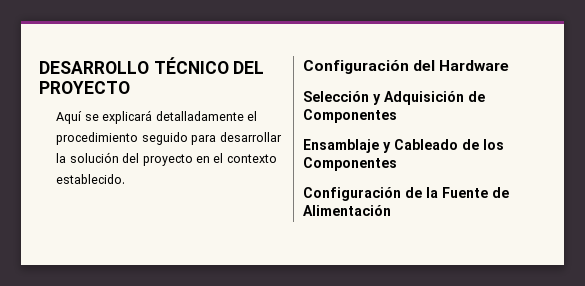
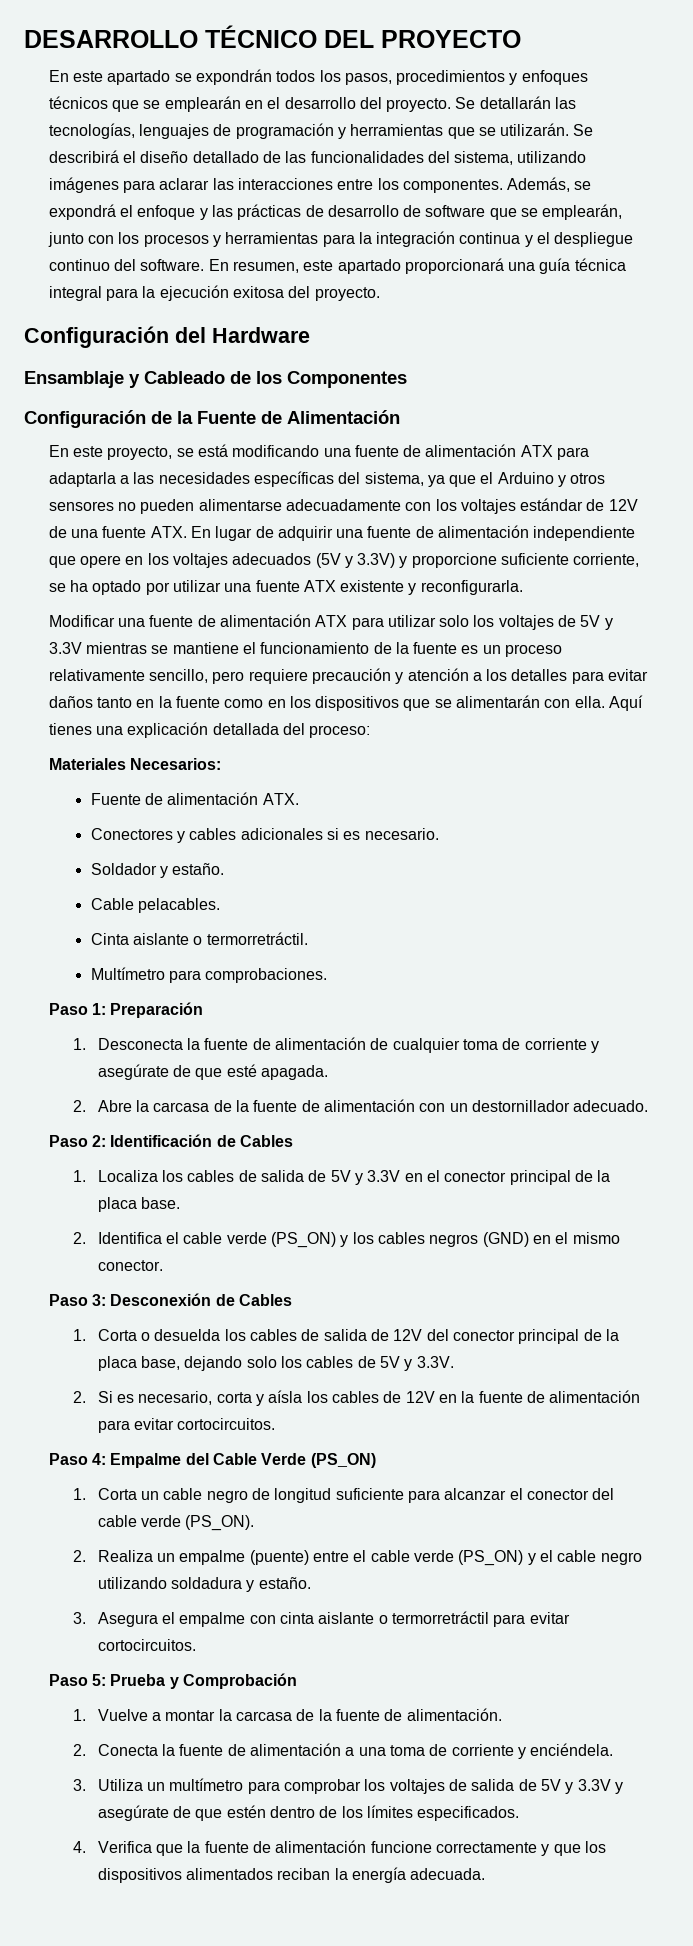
- Aquí se explicará detalladamente el procedimiento seguido para desarrollar la solución del proyecto en el contexto establecido.
+ En este apartado se expondrán todos los pasos, procedimientos y enfoques técnicos que se emplearán en el desarrollo del proyecto. Se detallarán las tecnologías, lenguajes de programación y herramientas que se utilizarán. Se describirá el diseño detallado de las funcionalidades del sistema, utilizando imágenes para aclarar las interacciones entre los componentes. Además, se expondrá el enfoque y las prácticas de desarrollo de software que se emplearán, junto con los procesos y herramientas para la integración continua y el despliegue continuo del software. En resumen, este apartado proporcionará una guía técnica integral para la ejecución exitosa del proyecto.
  Configuración del Hardware
- Selección y Adquisición de Componentes
+ En este proyecto, se está modificando una fuente de alimentación ATX para adaptarla a las necesidades específicas del sistema, ya que el Arduino y otros sensores no pueden alimentarse adecuadamente con los voltajes estándar de 12V de una fuente ATX. En lugar de adquirir una fuente de alimentación independiente que opere en los voltajes adecuados (5V y 3.3V) y proporcione suficiente corriente, se ha optado por utilizar una fuente ATX existente y reconfigurarla.
+ Modificar una fuente de alimentación ATX para utilizar solo los voltajes de 5V y 3.3V mientras se mantiene el funcionamiento de la fuente es un proceso relativamente sencillo, pero requiere precaución y atención a los detalles para evitar daños tanto en la fuente como en los dispositivos que se alimentarán con ella. Aquí tienes una explicación detallada del proceso:
+ Materiales Necesarios:
+ Fuente de alimentación ATX.
+ Conectores y cables adicionales si es necesario.
+ Soldador y estaño.
+ Cable pelacables.
+ Cinta aislante o termorretráctil.
+ Multímetro para comprobaciones.
+ Paso 1: Preparación
+ 1. Desconecta la fuente de alimentación de cualquier toma de corriente y asegúrate de que esté apagada.
+ 2. Abre la carcasa de la fuente de alimentación con un destornillador adecuado.
+ Paso 2: Identificación de Cables
+ 1. Localiza los cables de salida de 5V y 3.3V en el conector principal de la placa base.
+ 2. Identifica el cable verde (PS_ON) y los cables negros (GND) en el mismo conector.
+ Paso 3: Desconexión de Cables
+ 1. Corta o desuelda los cables de salida de 12V del conector principal de la placa base, dejando solo los cables de 5V y 3.3V.
+ 2. Si es necesario, corta y aísla los cables de 12V en la fuente de alimentación para evitar cortocircuitos.
+ Paso 4: Empalme del Cable Verde (PS_ON)
+ 1. Corta un cable negro de longitud suficiente para alcanzar el conector del cable verde (PS_ON).
+ 2. Realiza un empalme (puente) entre el cable verde (PS_ON) y el cable negro utilizando soldadura y estaño.
+ 3. Asegura el empalme con cinta aislante o termorretráctil para evitar cortocircuitos.
+ Paso 5: Prueba y Comprobación
+ 1. Vuelve a montar la carcasa de la fuente de alimentación.
+ 2. Conecta la fuente de alimentación a una toma de corriente y enciéndela.
+ 3. Utiliza un multímetro para comprobar los voltajes de salida de 5V y 3.3V y asegúrate de que estén dentro de los límites especificados.
+ 4. Verifica que la fuente de alimentación funcione correctamente y que los dispositivos alimentados reciban la energía adecuada.

